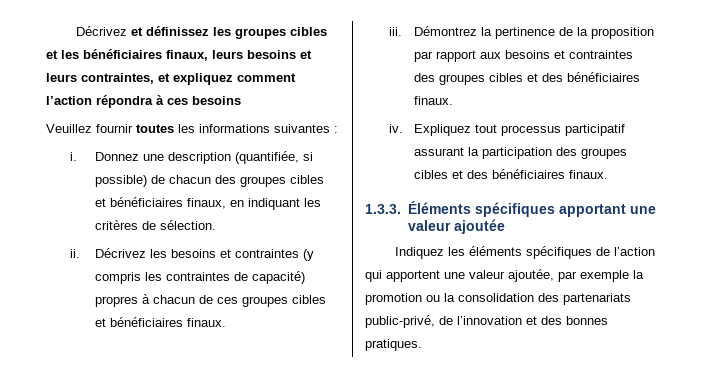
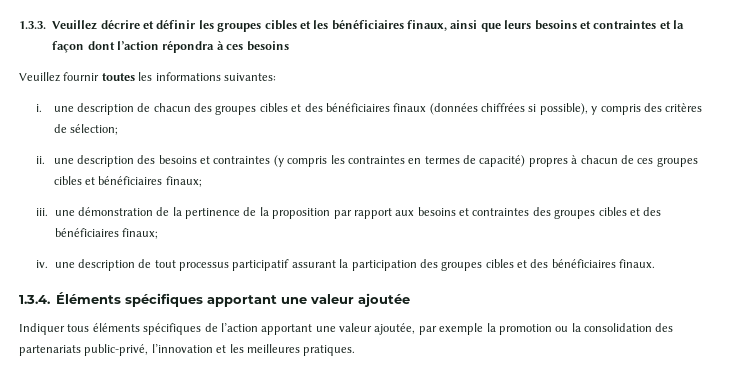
- Décrivez et définissez les groupes cibles et les bénéficiaires finaux, leurs besoins et leurs contraintes, et expliquez comment l’action répondra à ces besoins
+ 1.3.3. Veuillez décrire et définir les groupes cibles et les bénéficiaires finaux, ainsi que leurs besoins et contraintes et la façon dont l’action répondra à ces besoins
- Veuillez fournir toutes les informations suivantes :
+ Veuillez fournir toutes les informations suivantes:
- i. Donnez une description (quantifiée, si possible) de chacun des groupes cibles et bénéficiaires finaux, en indiquant les critères de sélection.
+ i. une description de chacun des groupes cibles et des bénéficiaires finaux (données chiffrées si possible), y compris des critères de sélection;
- ii. Décrivez les besoins et contraintes (y compris les contraintes de capacité) propres à chacun de ces groupes cibles et bénéficiaires finaux.
+ ii. une description des besoins et contraintes (y compris les contraintes en termes de capacité) propres à chacun de ces groupes cibles et bénéficiaires finaux;
- iii. Démontrez la pertinence de la proposition par rapport aux besoins et contraintes des groupes cibles et des bénéficiaires finaux.
+ iii. une démonstration de la pertinence de la proposition par rapport aux besoins et contraintes des groupes cibles et des bénéficiaires finaux;
- iv. Expliquez tout processus participatif assurant la participation des groupes cibles et des bénéficiaires finaux.
+ iv. une description de tout processus participatif assurant la participation des groupes cibles et des bénéficiaires finaux.
- 1.3.3. Éléments spécifiques apportant une valeur ajoutée
+ 1.3.4. Éléments spécifiques apportant une valeur ajoutée
- Indiquez les éléments spécifiques de l’action qui apportent une valeur ajoutée, par exemple la promotion ou la consolidation des partenariats public-privé, de l’innovation et des bonnes pratiques.
+ Indiquer tous éléments spécifiques de l’action apportant une valeur ajoutée, par exemple la promotion ou la consolidation des partenariats public-privé, l’innovation et les meilleures pratiques.

